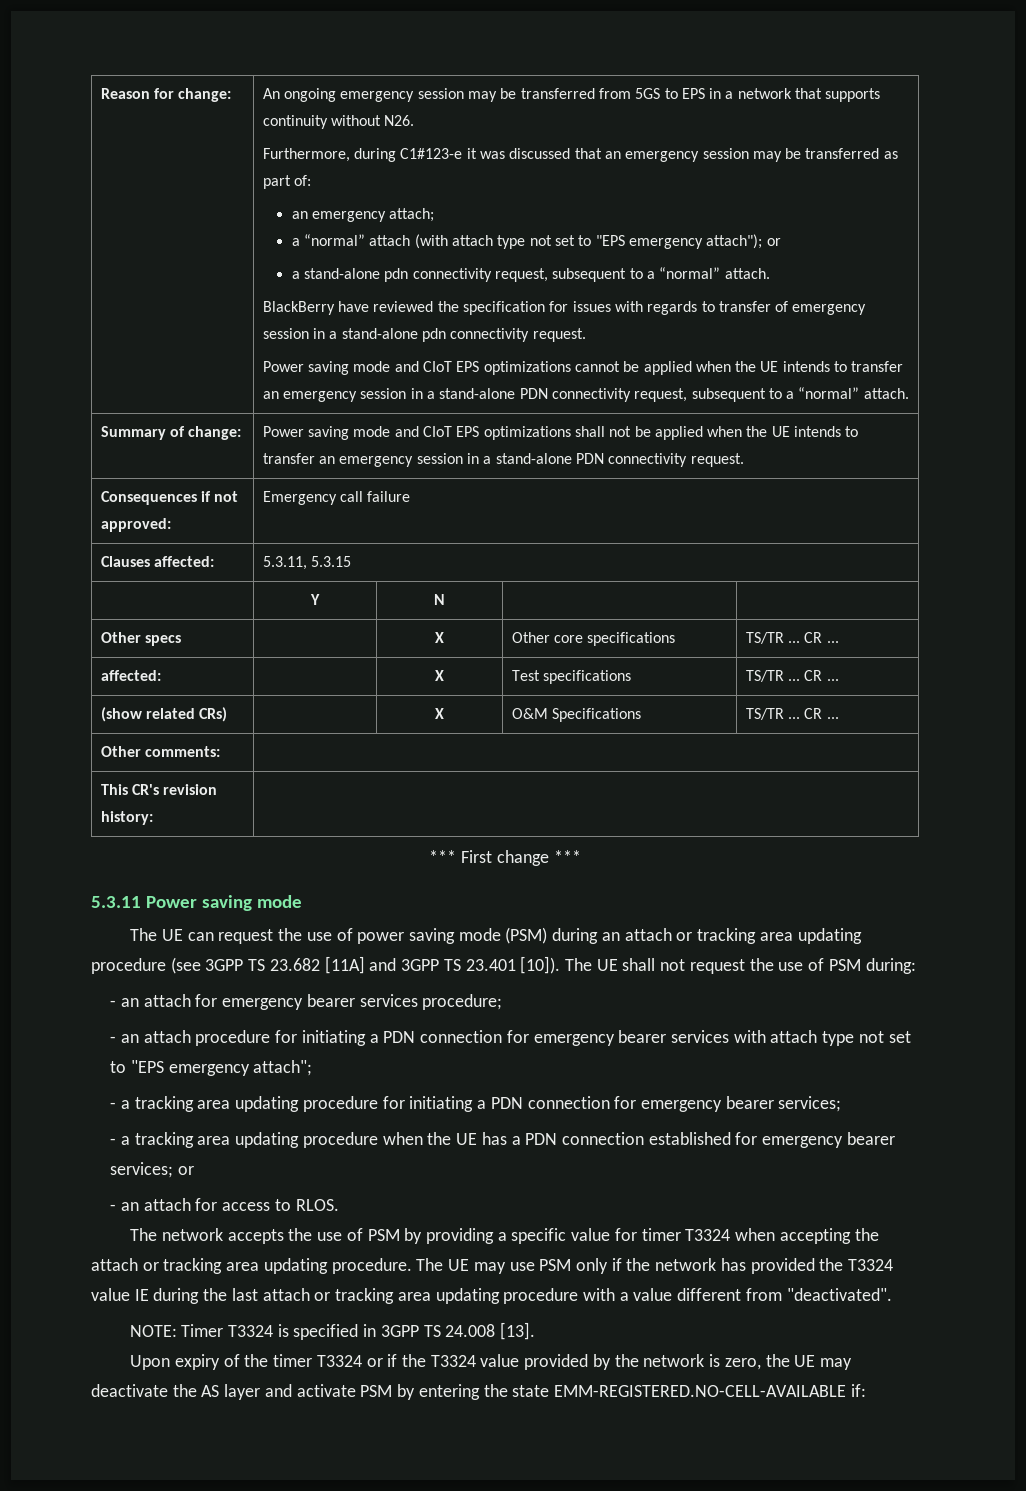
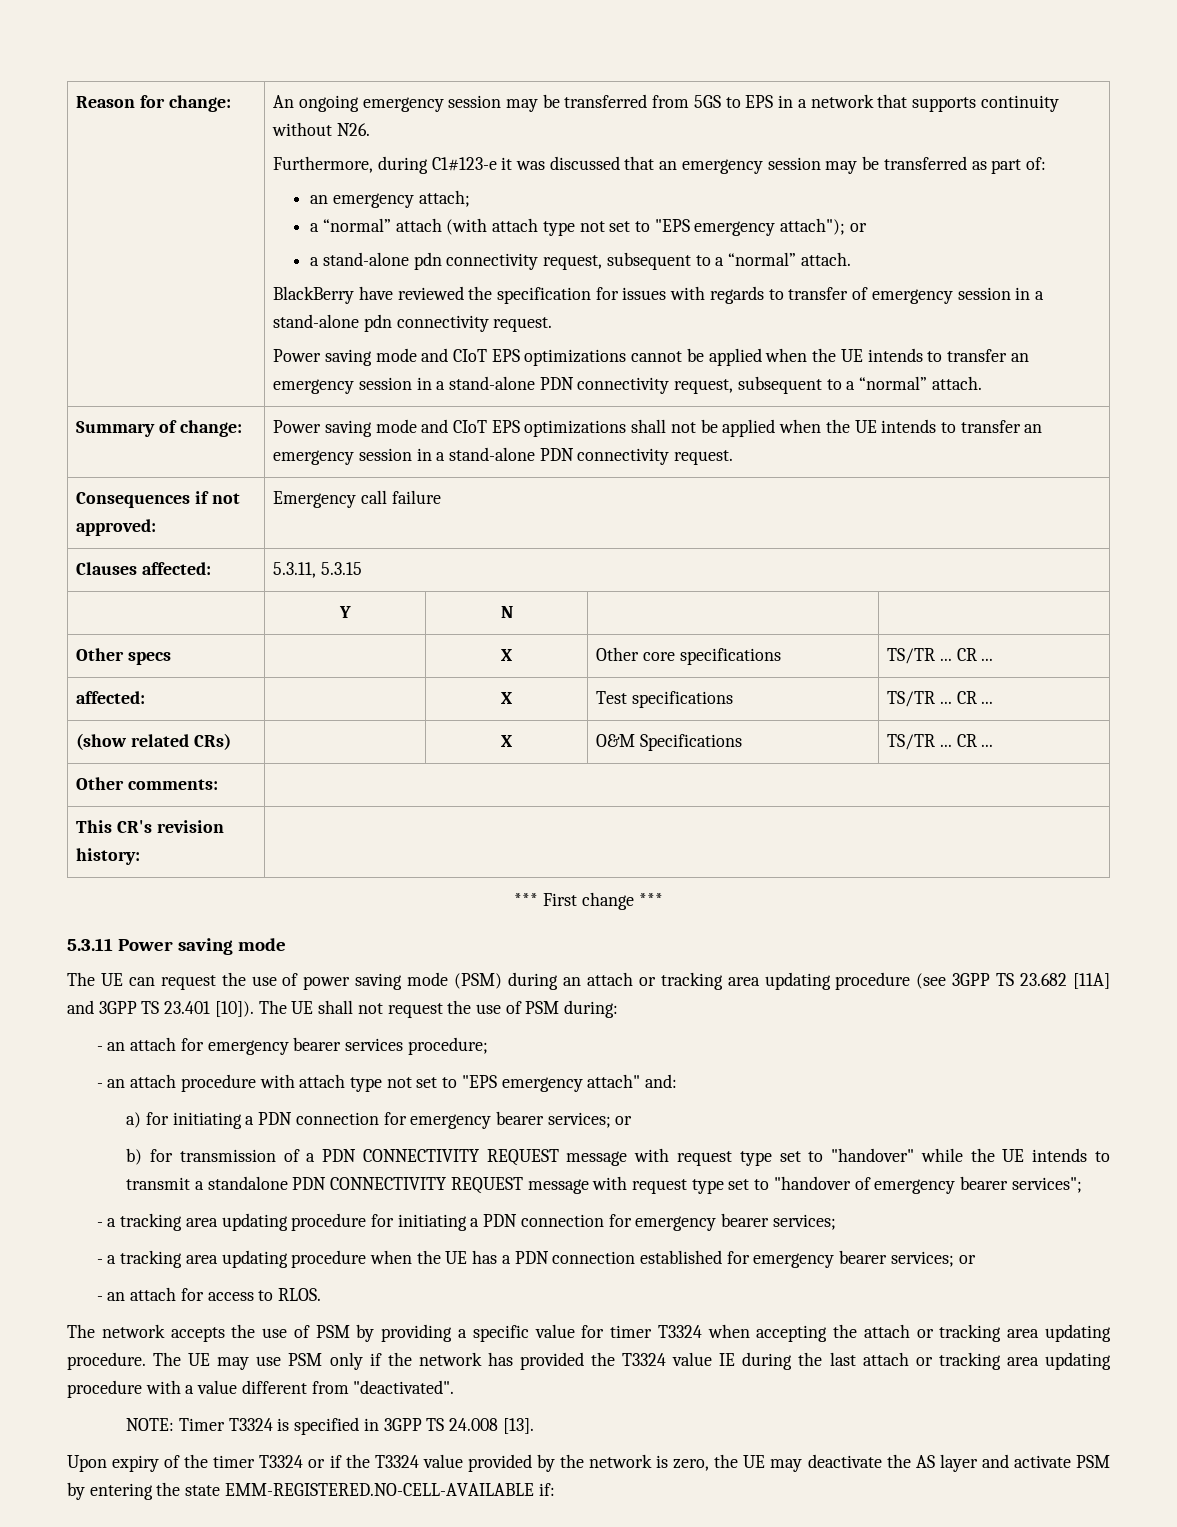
- - an attach procedure for initiating a PDN connection for emergency bearer services with attach type not set to "EPS emergency attach";
+ - an attach procedure with attach type not set to "EPS emergency attach" and:
+ a) for initiating a PDN connection for emergency bearer services; or
+ b) for transmission of a PDN CONNECTIVITY REQUEST message with request type set to "handover" while the UE intends to transmit a standalone PDN CONNECTIVITY REQUEST message with request type set to "handover of emergency bearer services";

